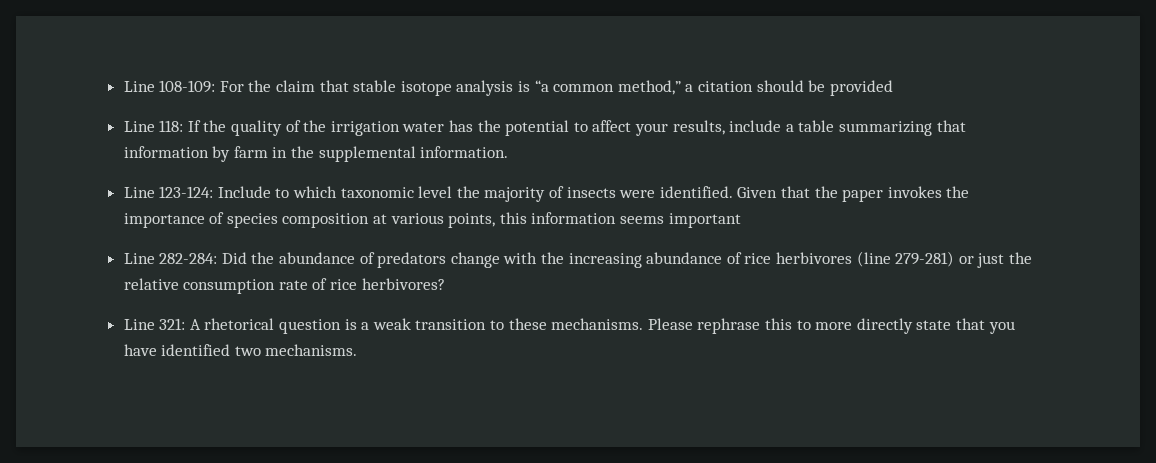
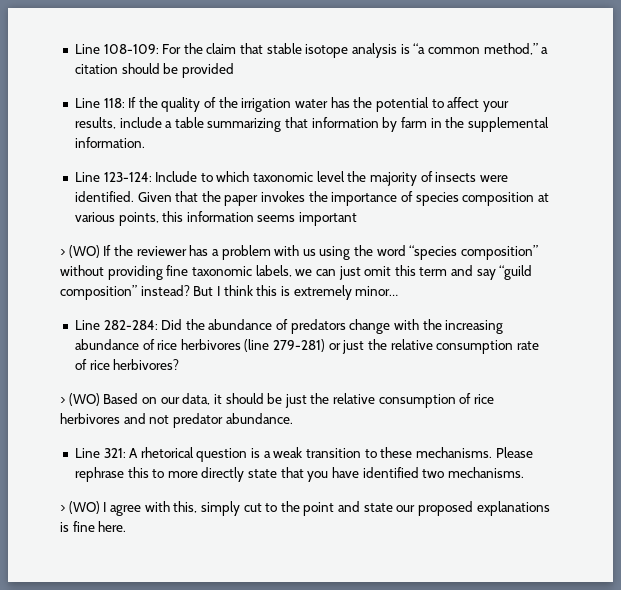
+ > (WO) If the reviewer has a problem with us using the word “species composition” without providing fine taxonomic labels, we can just omit this term and say “guild composition” instead? But I think this is extremely minor…
+ > (WO) Based on our data, it should be just the relative consumption of rice herbivores and not predator abundance.
+ > (WO) I agree with this, simply cut to the point and state our proposed explanations is fine here.

